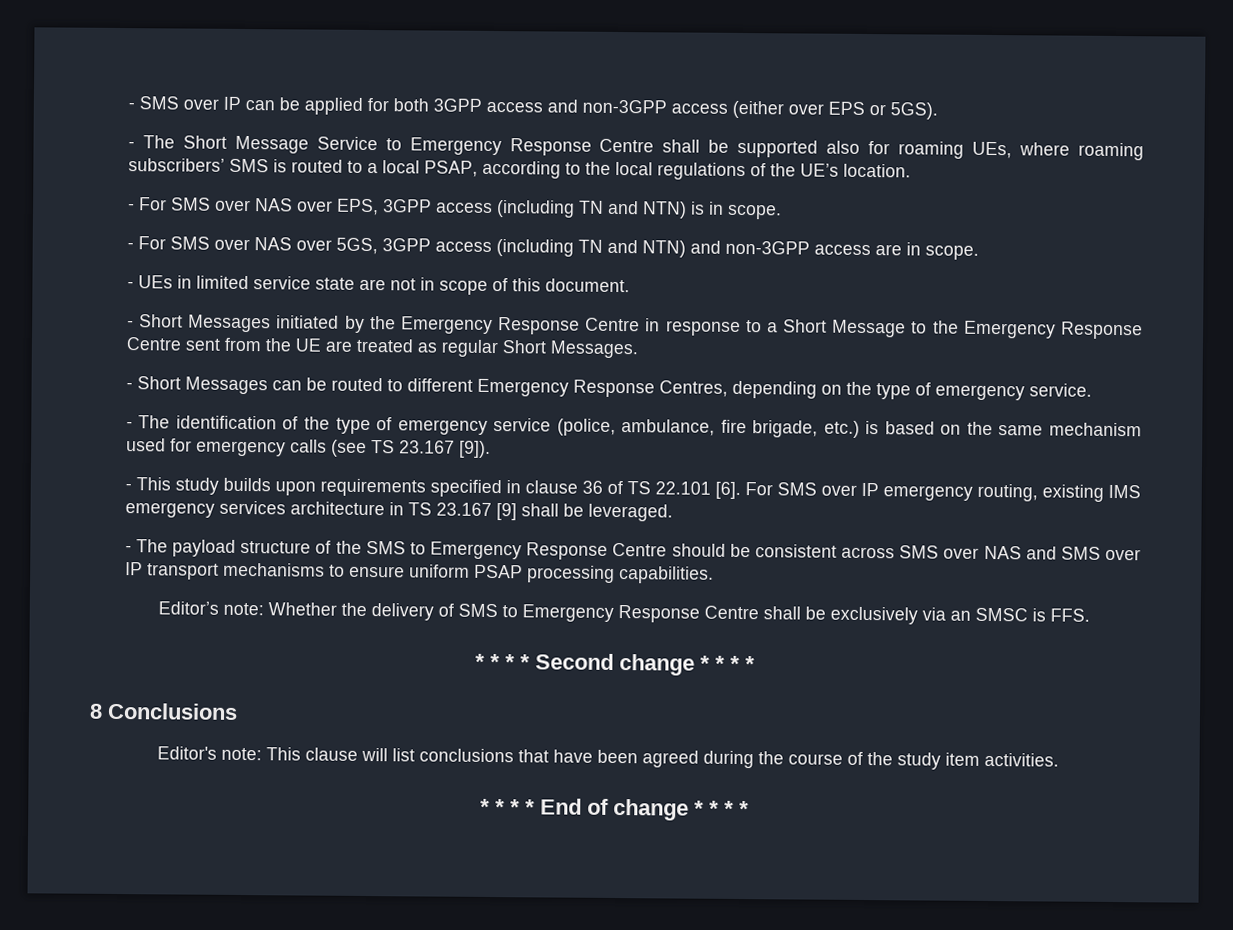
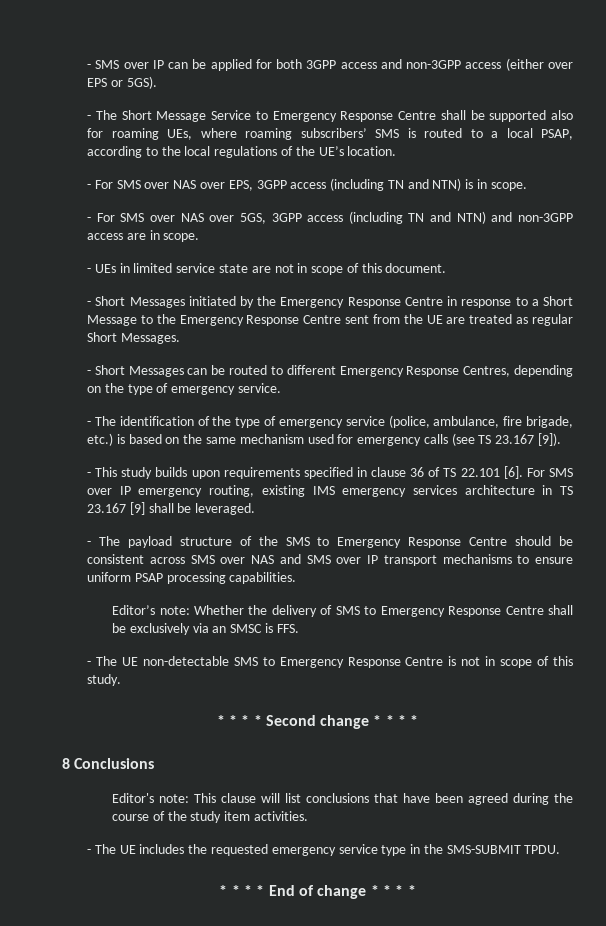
+ - The UE non-detectable SMS to Emergency Response Centre is not in scope of this study.
+ - The UE includes the requested emergency service type in the SMS-SUBMIT TPDU.

